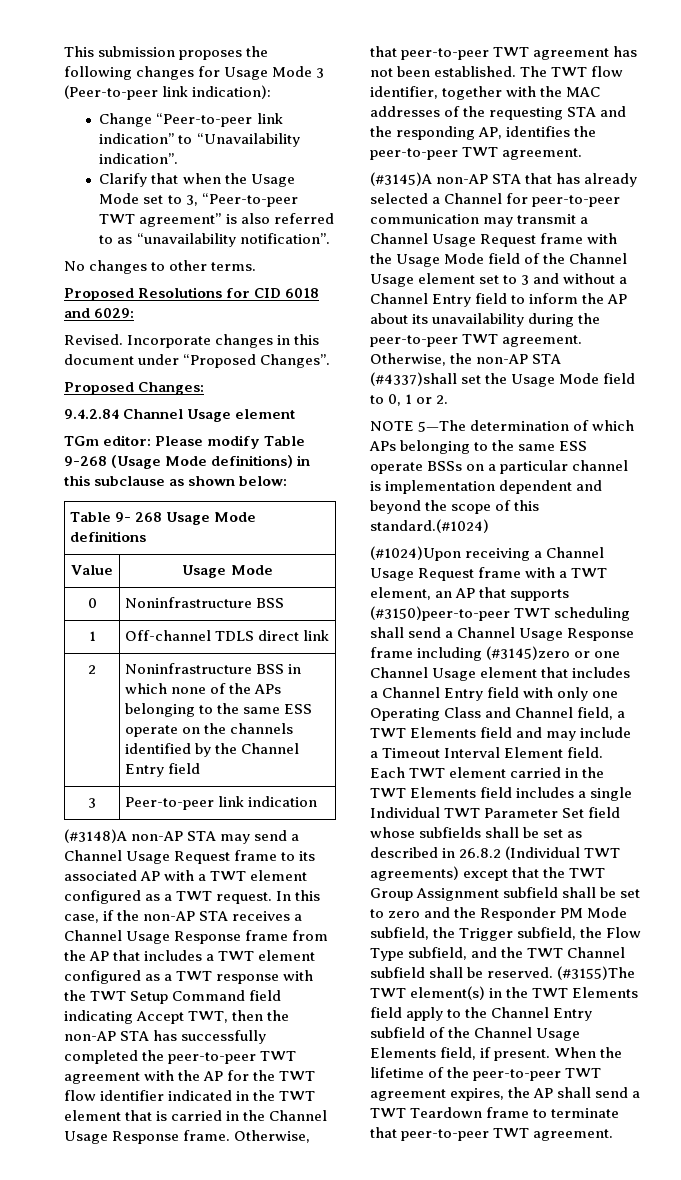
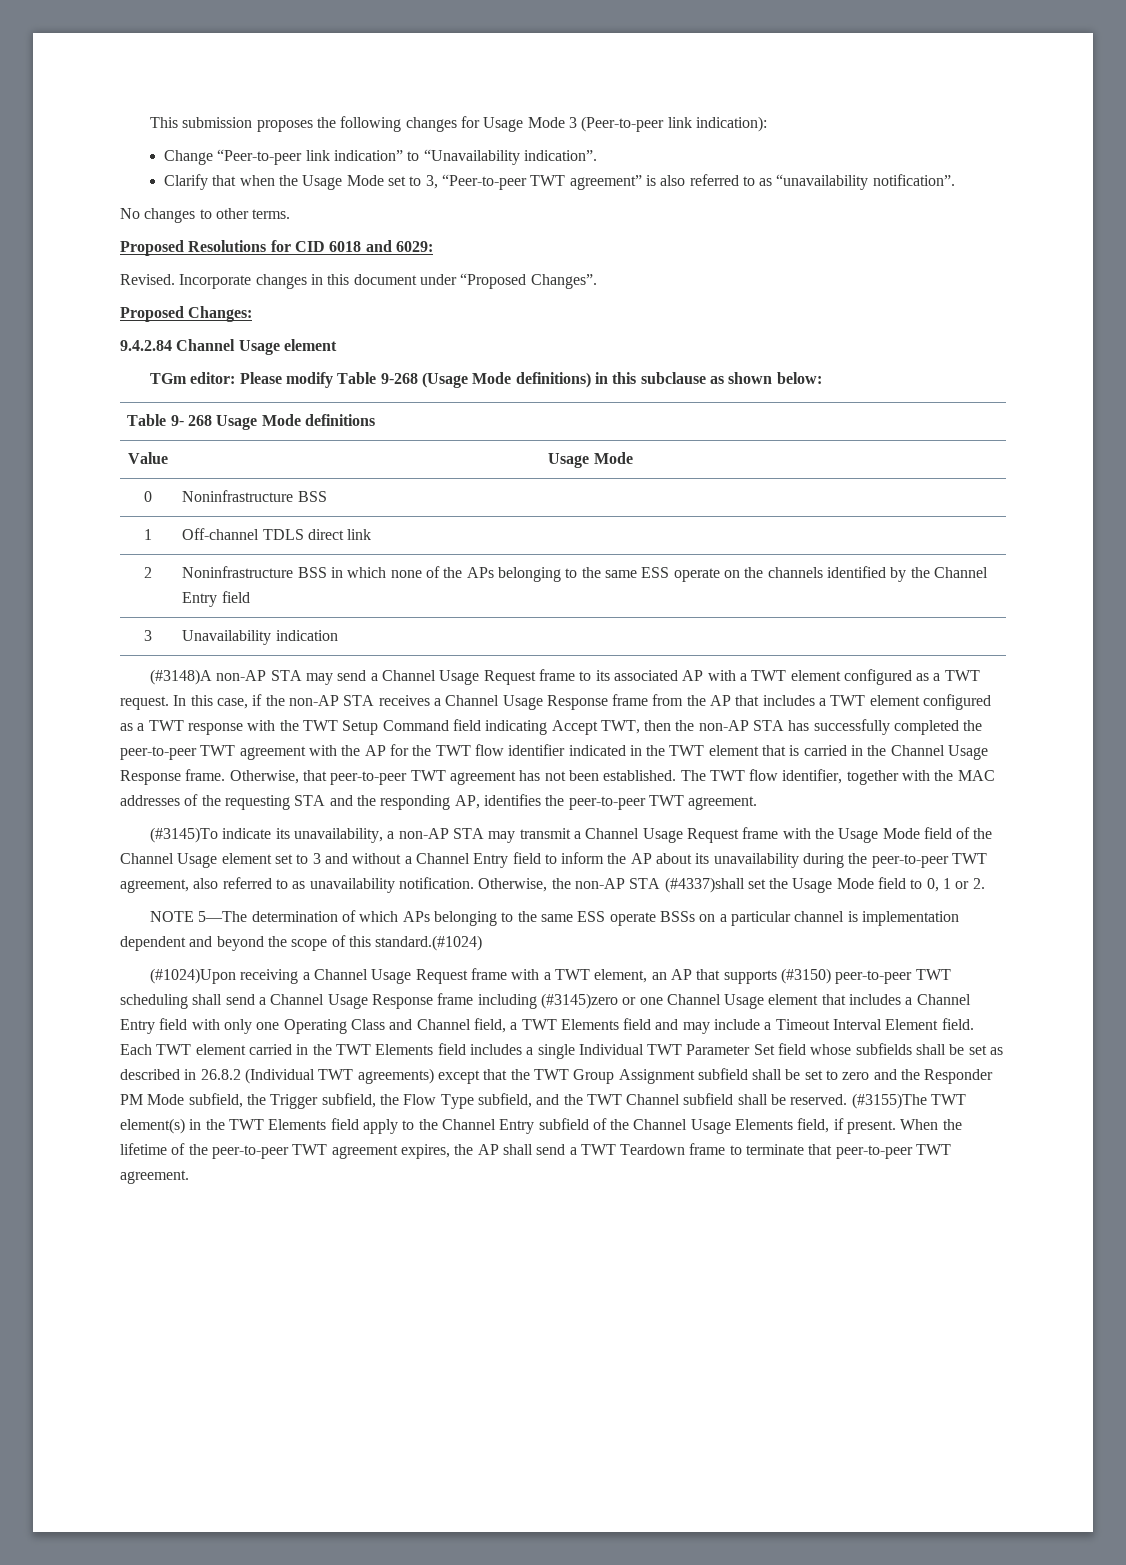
- 3 | Peer-to-peer link indication
+ 3 | Unavailability indication
- (#3145)A non-AP STA that has already selected a Channel for peer-to-peer communication may transmit a Channel Usage Request frame with the Usage Mode field of the Channel Usage element set to 3 and without a Channel Entry field to inform the AP about its unavailability during the peer-to-peer TWT agreement.
+ (#3145)To indicate its unavailability, a non-AP STA may transmit a Channel Usage Request frame with the Usage Mode field of the Channel Usage element set to 3 and without a Channel Entry field to inform the AP about its unavailability during the peer-to-peer TWT agreement, also referred to as unavailability notification.
- (#1024)Upon receiving a Channel Usage Request frame with a TWT element, an AP that supports (#3150)peer-to-peer TWT scheduling shall send a Channel Usage Response frame including (#3145)zero or one Channel Usage element that includes a Channel Entry field with only one Operating Class and Channel field, a TWT Elements field and may include a Timeout Interval Element field.
+ (#1024)Upon receiving a Channel Usage Request frame with a TWT element, an AP that supports (#3150) peer-to-peer TWT scheduling shall send a Channel Usage Response frame including (#3145)zero or one Channel Usage element that includes a Channel Entry field with only one Operating Class and Channel field, a TWT Elements field and may include a Timeout Interval Element field.

